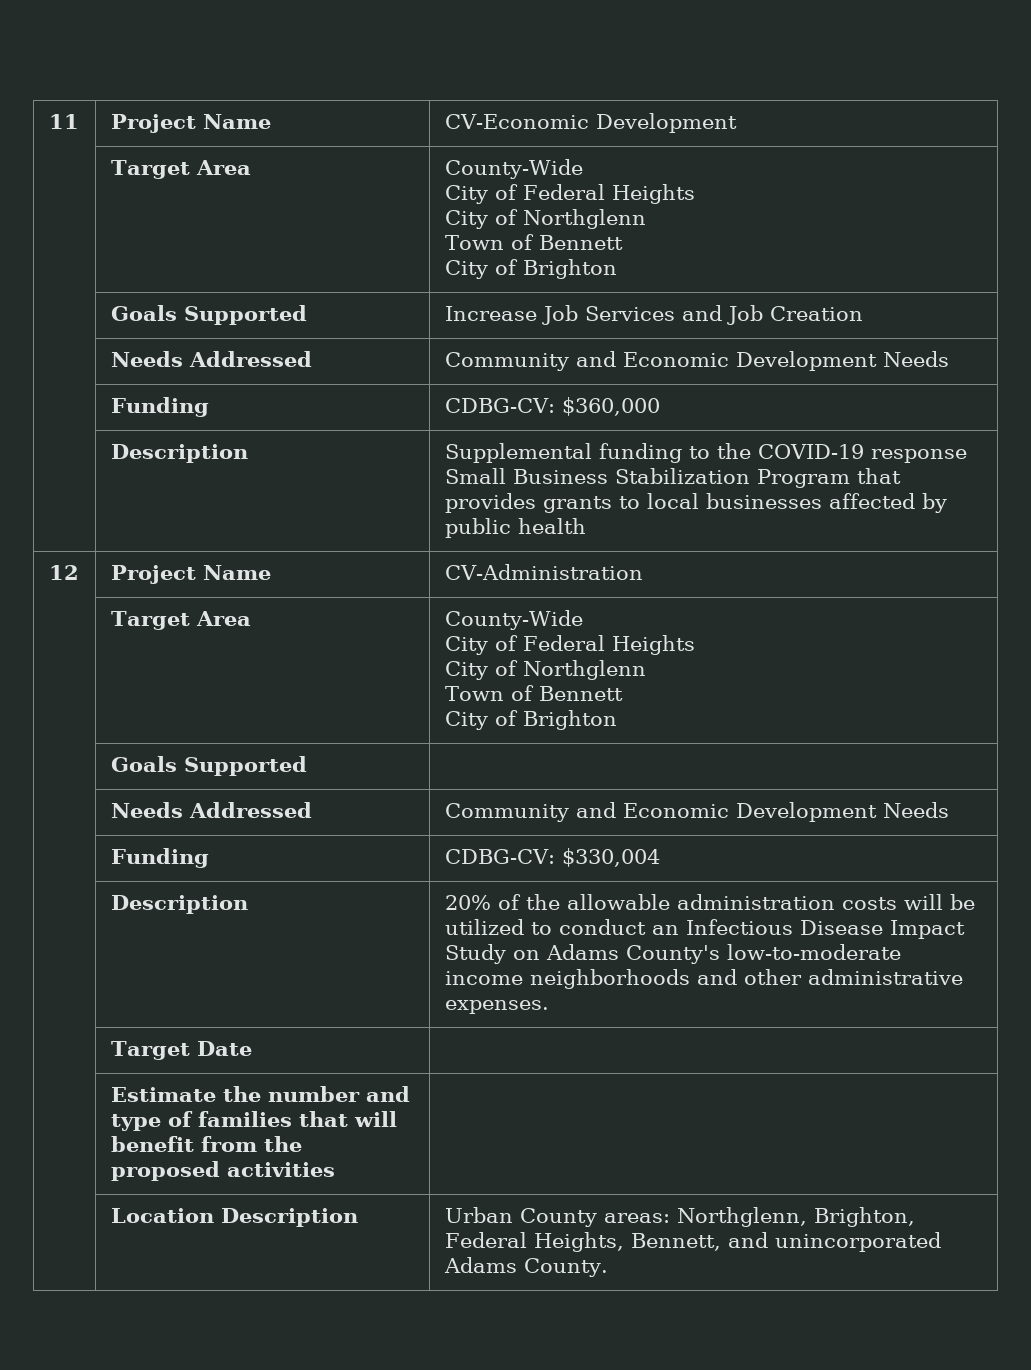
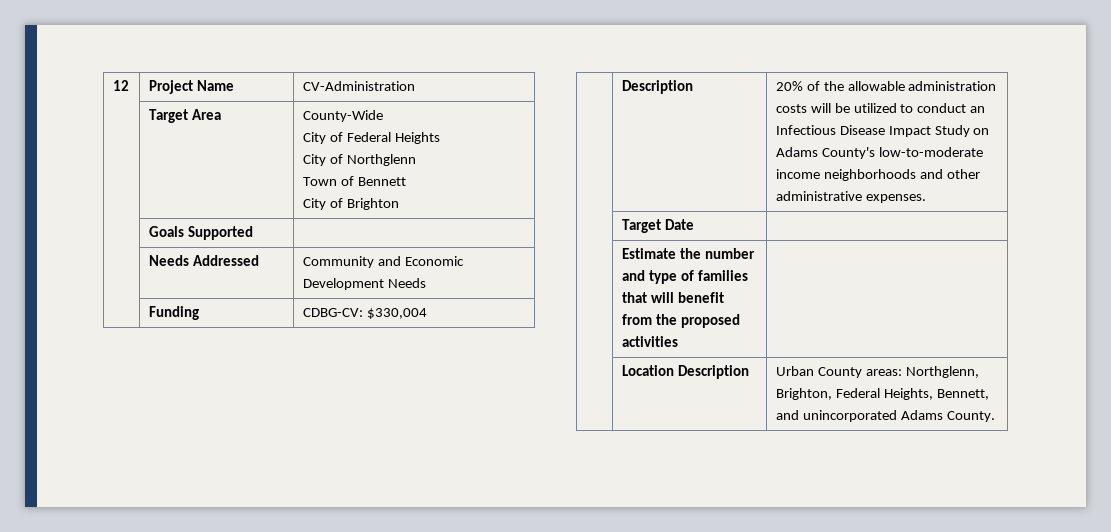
- 11 | Project Name | CV-Economic Development
- | Target Area | County-Wide
- City of Federal Heights
- City of Northglenn
- Town of Bennett
- City of Brighton
- | Goals Supported | Increase Job Services and Job Creation
- | Needs Addressed | Community and Economic Development Needs
- | Funding | CDBG-CV: $360,000
- | Description | Supplemental funding to the COVID-19 response Small Business Stabilization Program that provides grants to local businesses affected by public health

